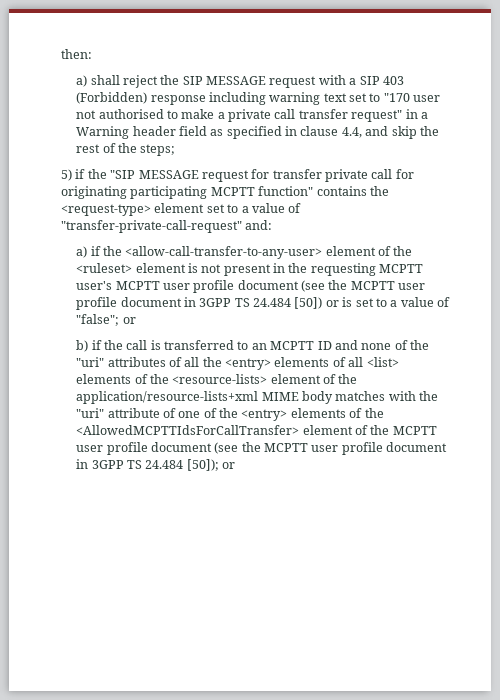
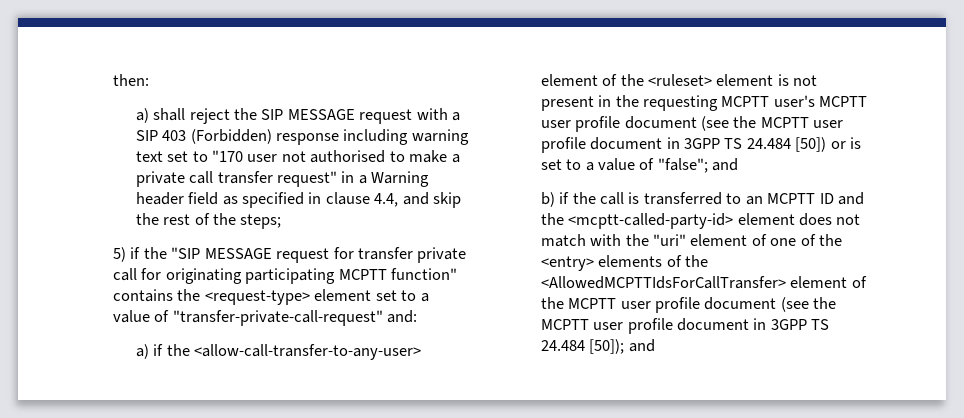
- a) if the <allow-call-transfer-to-any-user> element of the <ruleset> element is not present in the requesting MCPTT user's MCPTT user profile document (see the MCPTT user profile document in 3GPP TS 24.484 [50]) or is set to a value of "false"; or
+ a) if the <allow-call-transfer-to-any-user> element of the <ruleset> element is not present in the requesting MCPTT user's MCPTT user profile document (see the MCPTT user profile document in 3GPP TS 24.484 [50]) or is set to a value of "false"; and
- b) if the call is transferred to an MCPTT ID and none of the "uri" attributes of all the <entry> elements of all <list> elements of the <resource-lists> element of the application/resource-lists+xml MIME body matches with the "uri" attribute of one of the <entry> elements of the <AllowedMCPTTIdsForCallTransfer> element of the MCPTT user profile document (see the MCPTT user profile document in 3GPP TS 24.484 [50]); or
+ b) if the call is transferred to an MCPTT ID and the <mcptt-called-party-id> element does not match with the "uri" element of one of the <entry> elements of the <AllowedMCPTTIdsForCallTransfer> element of the MCPTT user profile document (see the MCPTT user profile document in 3GPP TS 24.484 [50]); and

